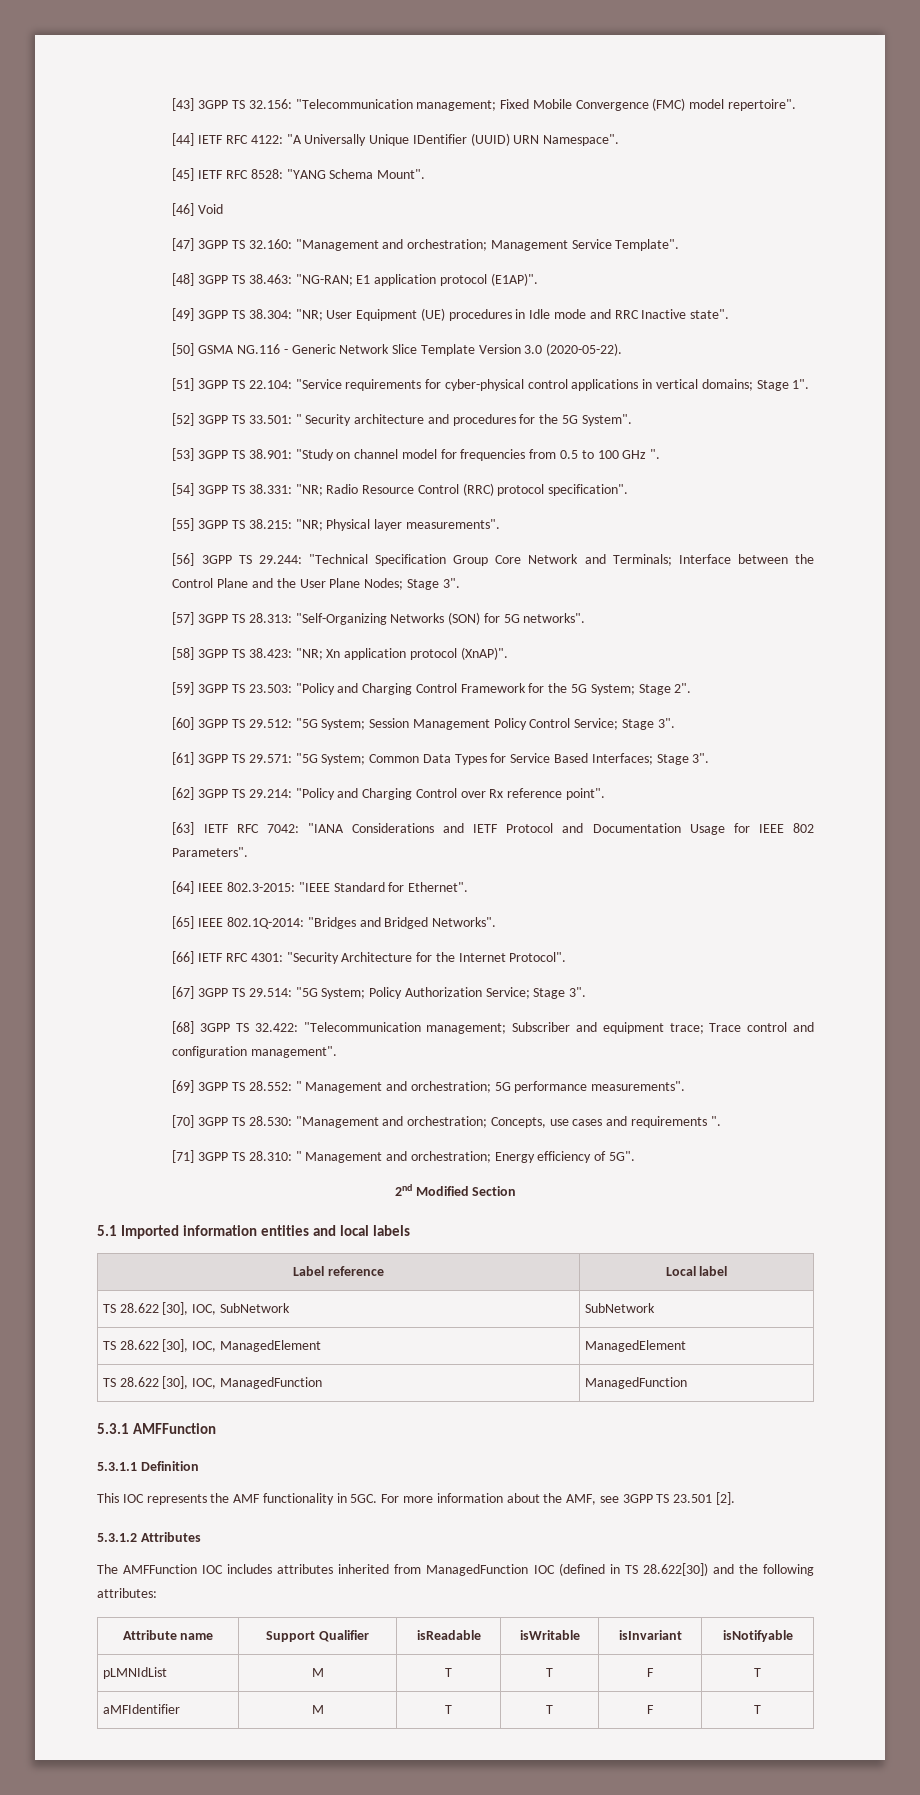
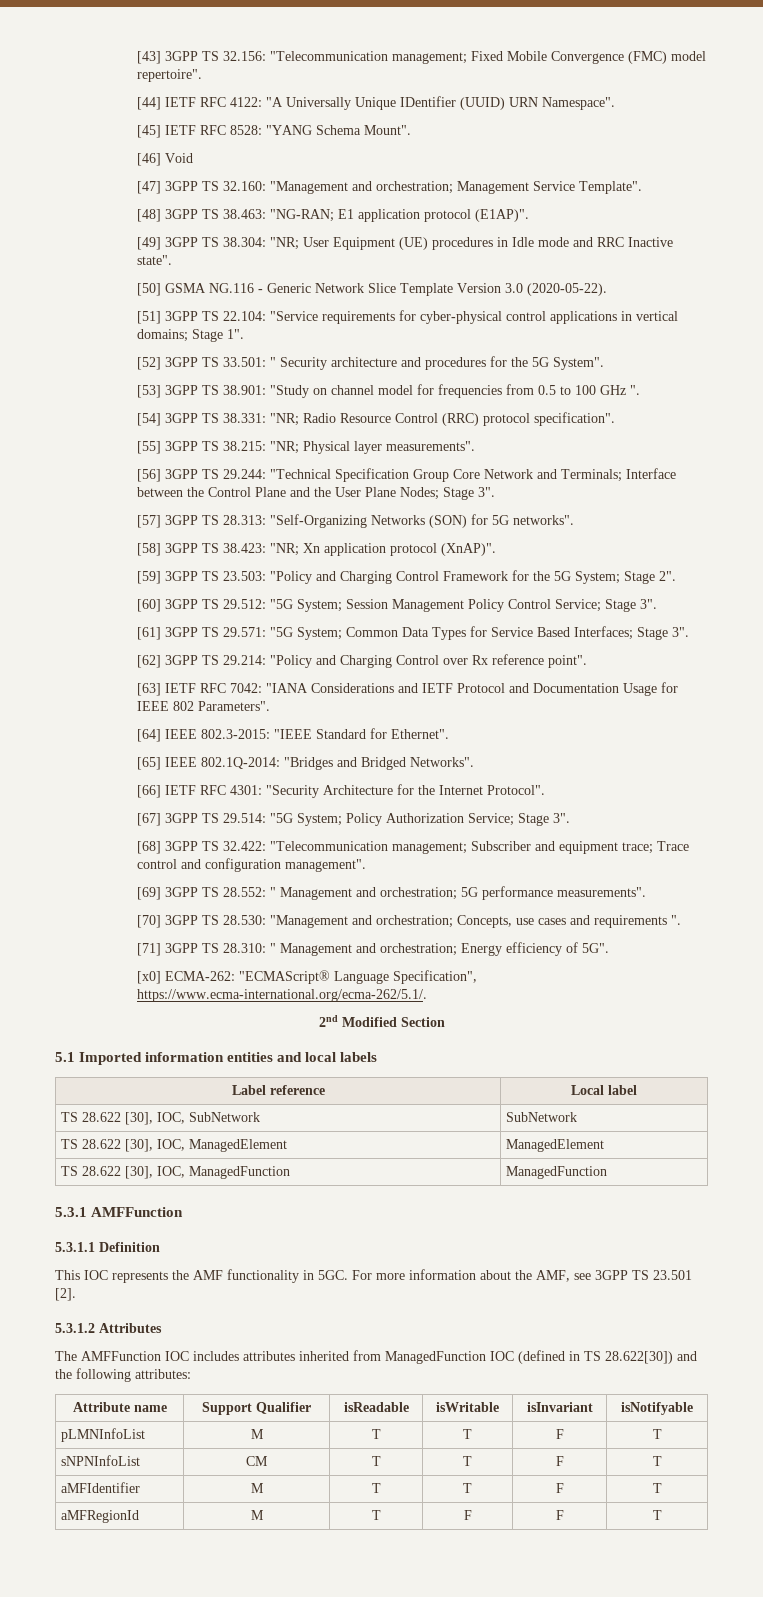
+ [x0] ECMA-262: "ECMAScript® Language Specification", https://www.ecma-international.org/ecma-262/5.1/.
- pLMNIdList | M | T | T | F | T
+ pLMNInfoList | M | T | T | F | T
+ sNPNInfoList | CM | T | T | F | T
+ aMFRegionId | M | T | F | F | T

